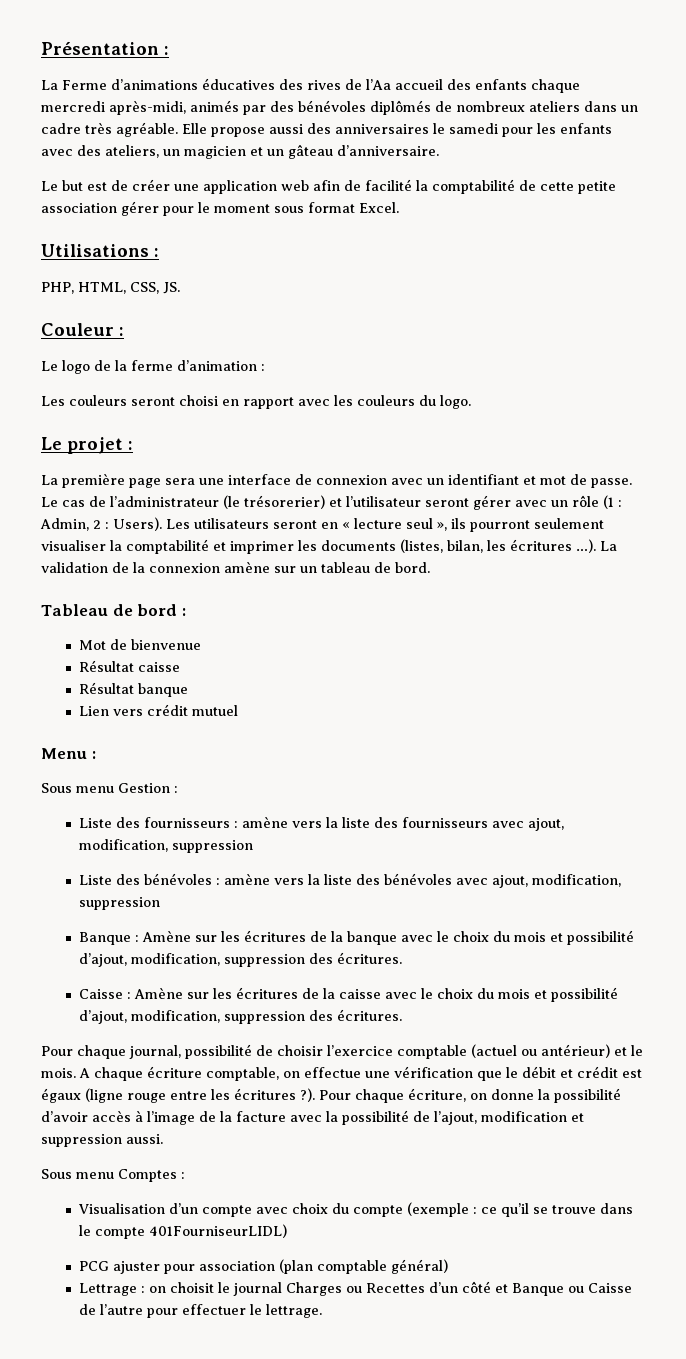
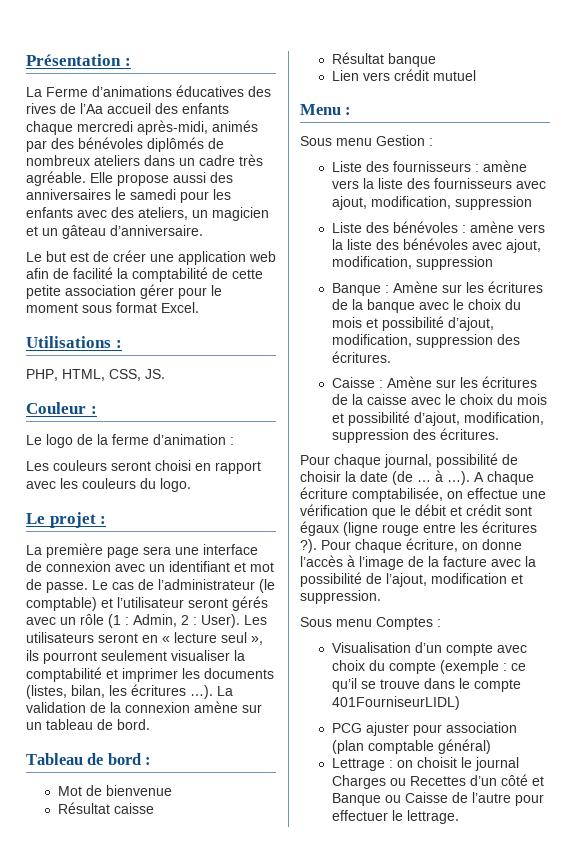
- Le cas de l’administrateur (le trésorerier) et l’utilisateur seront gérer avec un rôle (1 : Admin, 2 : Users).
+ Le cas de l’administrateur (le comptable) et l’utilisateur seront gérés avec un rôle (1 : Admin, 2 : User).
- Pour chaque journal, possibilité de choisir l’exercice comptable (actuel ou antérieur) et le mois.
+ Pour chaque journal, possibilité de choisir la date (de … à …).
- A chaque écriture comptable, on effectue une vérification que le débit et crédit est égaux (ligne rouge entre les écritures ?).
+ A chaque écriture comptabilisée, on effectue une vérification que le débit et crédit sont égaux (ligne rouge entre les écritures ?).
- Pour chaque écriture, on donne la possibilité d’avoir accès à l’image de la facture avec la possibilité de l’ajout, modification et suppression aussi.
+ Pour chaque écriture, on donne l’accès à l’image de la facture avec la possibilité de l’ajout, modification et suppression.

